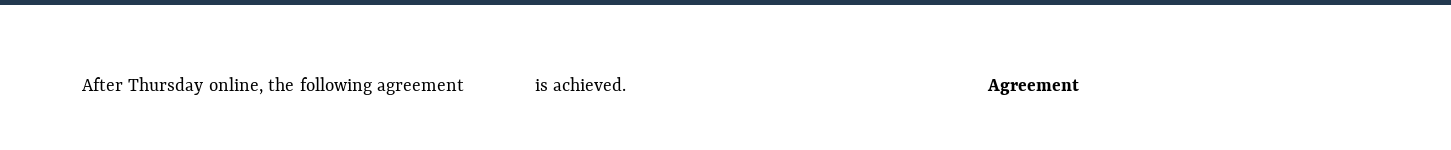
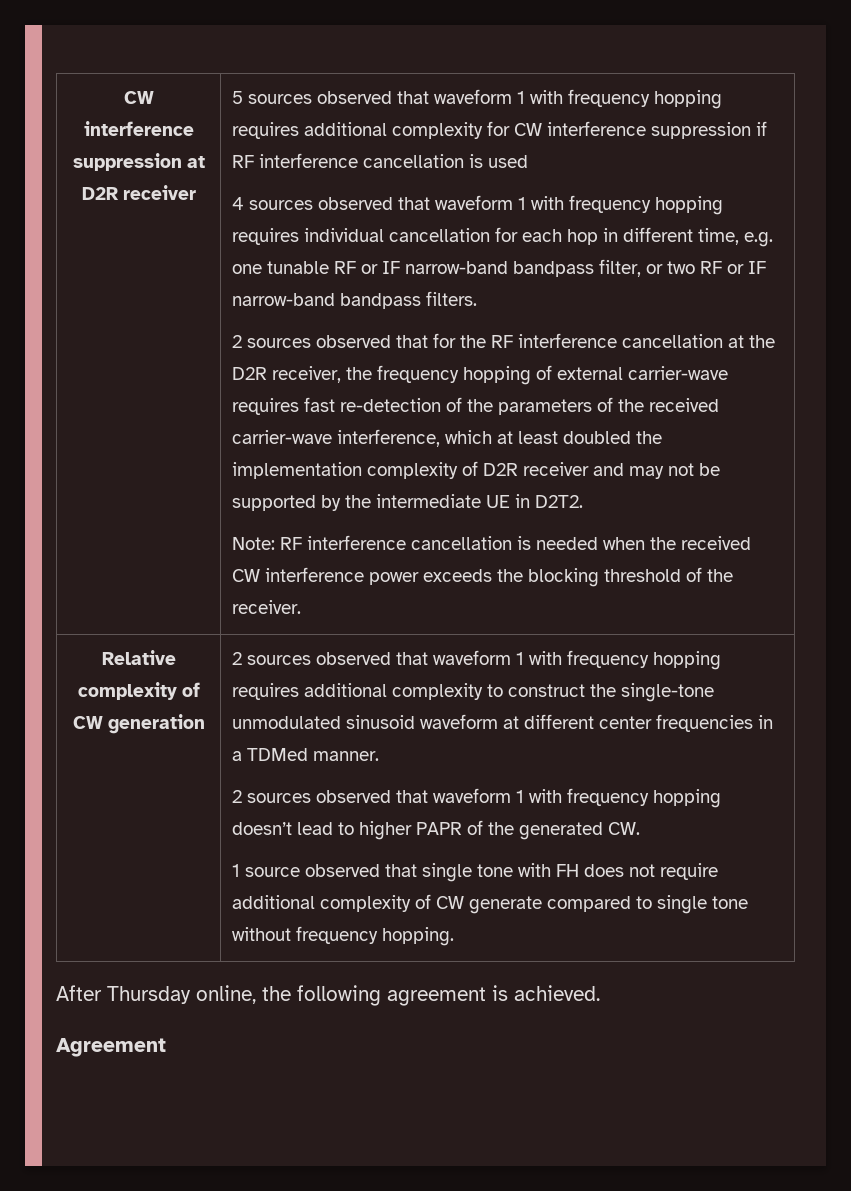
+ CW interference suppression at D2R receiver | 5 sources observed that waveform 1 with frequency hopping requires additional complexity for CW interference suppression if RF interference cancellation is used
+ 4 sources observed that waveform 1 with frequency hopping requires individual cancellation for each hop in different time, e.g. one tunable RF or IF narrow-band bandpass filter, or two RF or IF narrow-band bandpass filters.
+ 2 sources observed that for the RF interference cancellation at the D2R receiver, the frequency hopping of external carrier-wave requires fast re-detection of the parameters of the received carrier-wave interference, which at least doubled the implementation complexity of D2R receiver and may not be supported by the intermediate UE in D2T2.
+ Note: RF interference cancellation is needed when the received CW interference power exceeds the blocking threshold of the receiver.
+ Relative complexity of CW generation | 2 sources observed that waveform 1 with frequency hopping requires additional complexity to construct the single-tone unmodulated sinusoid waveform at different center frequencies in a TDMed manner.
+ 2 sources observed that waveform 1 with frequency hopping doesn’t lead to higher PAPR of the generated CW.
+ 1 source observed that single tone with FH does not require additional complexity of CW generate compared to single tone without frequency hopping.

